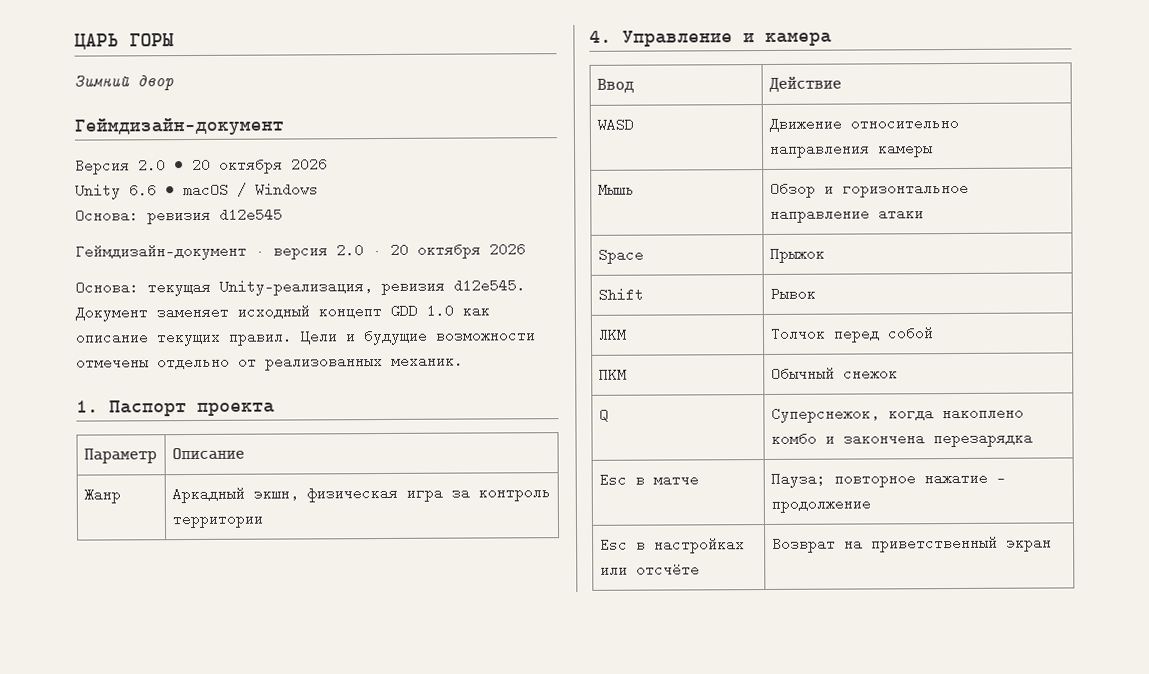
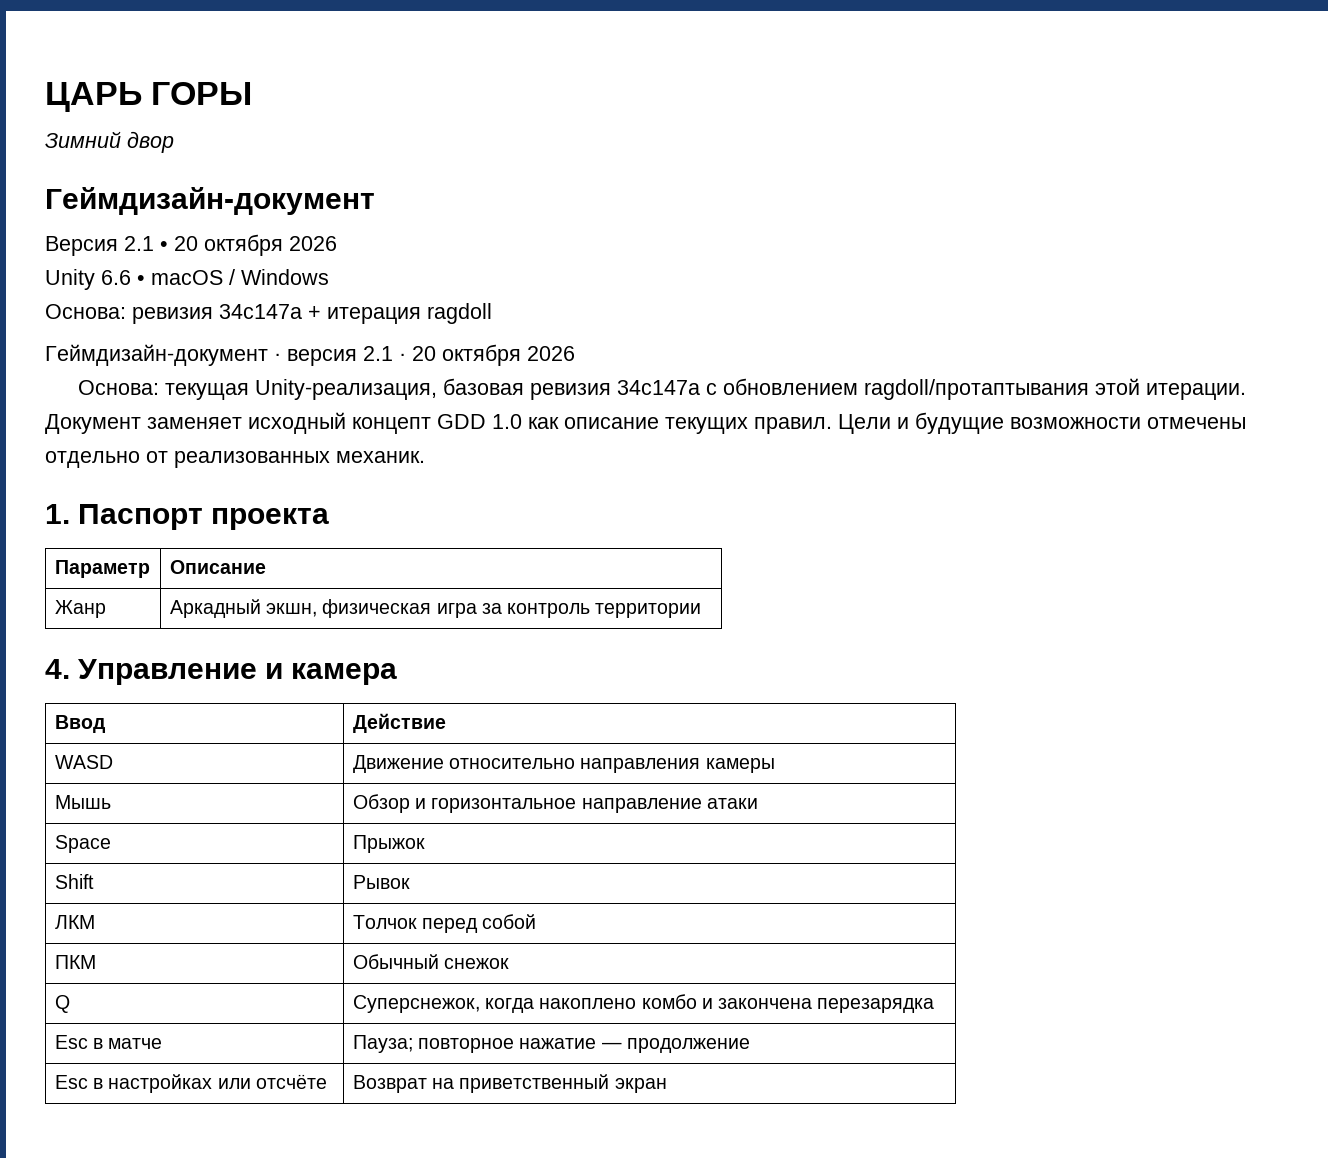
- Версия 2.0 • 20 октября 2026
+ Версия 2.1 • 20 октября 2026
- Основа: ревизия d12e545
+ Основа: ревизия 34c147a + итерация ragdoll
- Геймдизайн-документ · версия 2.0 · 20 октября 2026
+ Геймдизайн-документ · версия 2.1 · 20 октября 2026
- Основа: текущая Unity-реализация, ревизия d12e545.
+ Основа: текущая Unity-реализация, базовая ревизия 34c147a с обновлением ragdoll/протаптывания этой итерации.

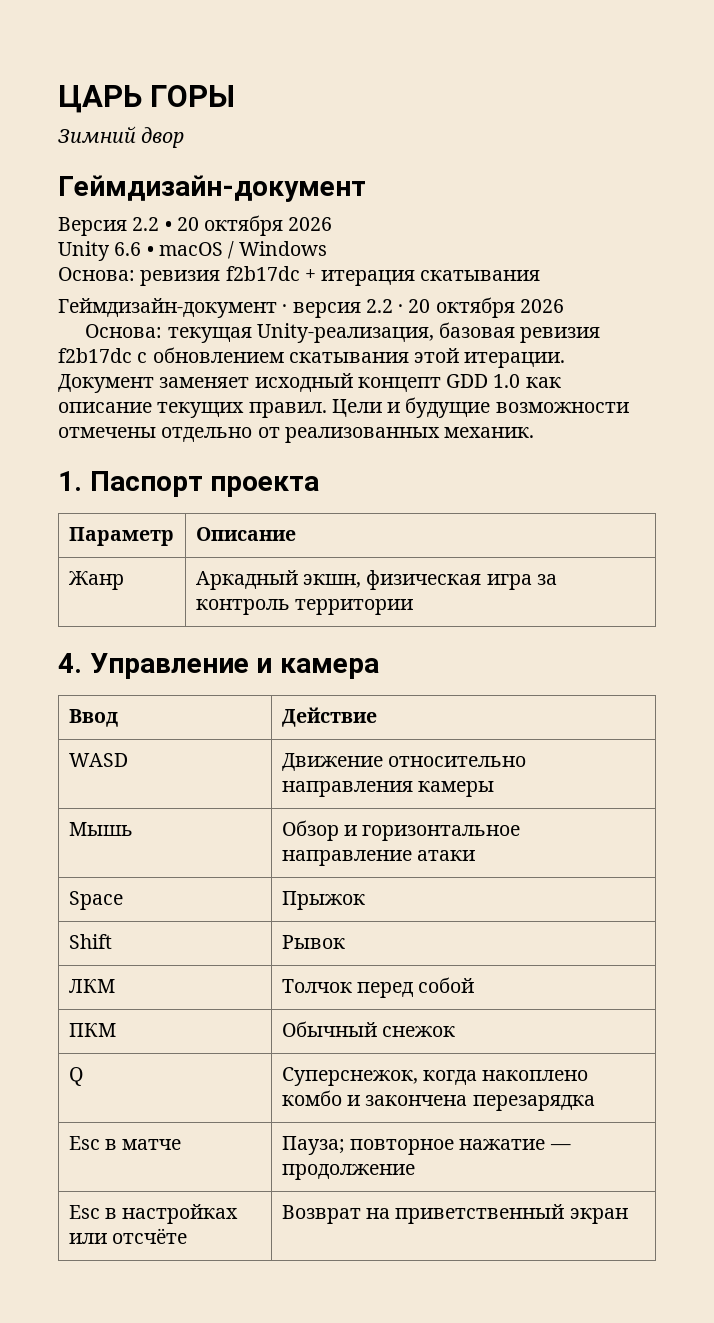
- Версия 2.1 • 20 октября 2026
+ Версия 2.2 • 20 октября 2026
- Основа: ревизия 34c147a + итерация ragdoll
+ Основа: ревизия f2b17dc + итерация скатывания
- Геймдизайн-документ · версия 2.1 · 20 октября 2026
+ Геймдизайн-документ · версия 2.2 · 20 октября 2026
- Основа: текущая Unity-реализация, базовая ревизия 34c147a с обновлением ragdoll/протаптывания этой итерации.
+ Основа: текущая Unity-реализация, базовая ревизия f2b17dc с обновлением скатывания этой итерации.

